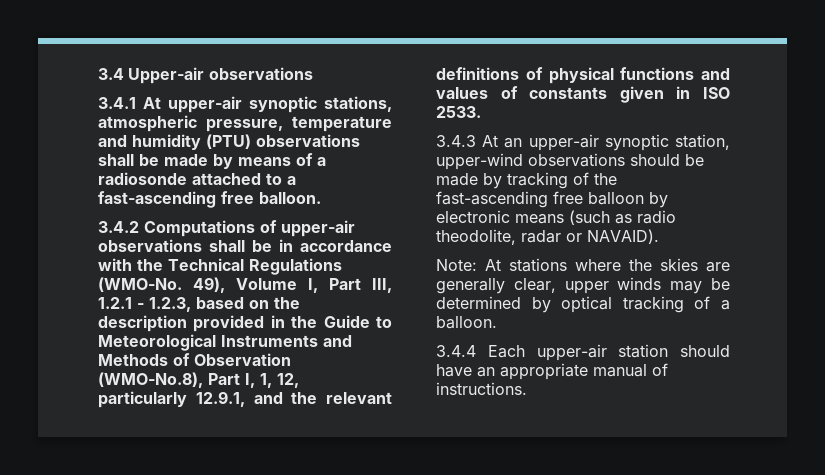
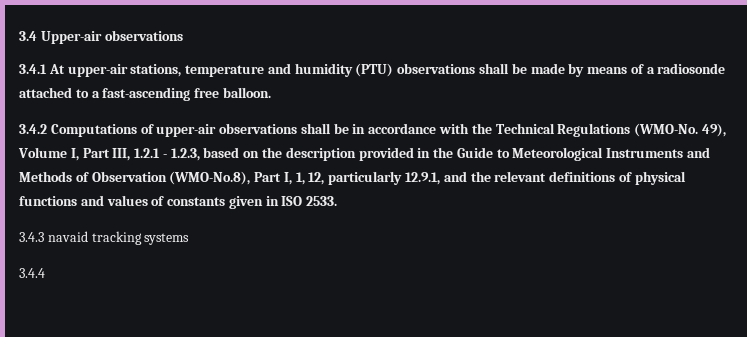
- 3.4.1 At upper-air synoptic stations, atmospheric pressure, temperature and humidity (PTU) observations shall be made by means of a radiosonde attached to a fast-ascending free balloon.
+ 3.4.1 At upper-air stations, temperature and humidity (PTU) observations shall be made by means of a radiosonde attached to a fast-ascending free balloon.
- 3.4.3 At an upper-air synoptic station, upper-wind observations should be made by tracking of the fast-ascending free balloon by electronic means (such as radio theodolite, radar or NAVAID).
- Note: At stations where the skies are generally clear, upper winds may be determined by optical tracking of a balloon.
- 3.4.4 Each upper-air station should have an appropriate manual of instructions.
+ 3.4.3 navaid tracking systems
+ 3.4.4

